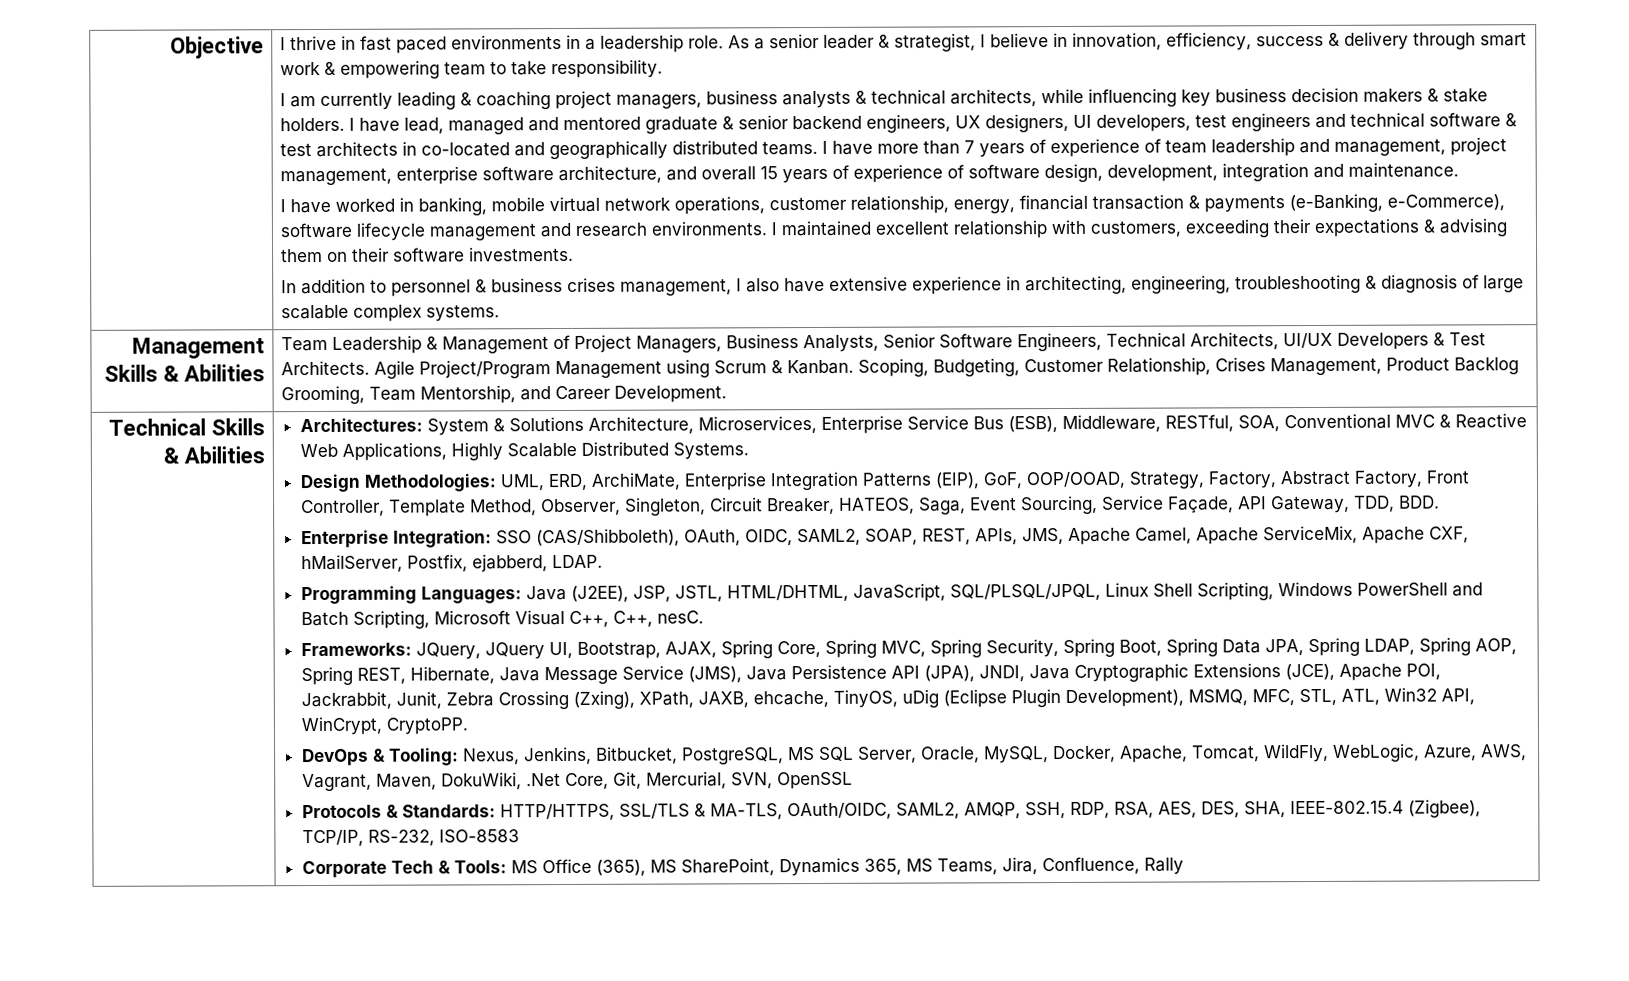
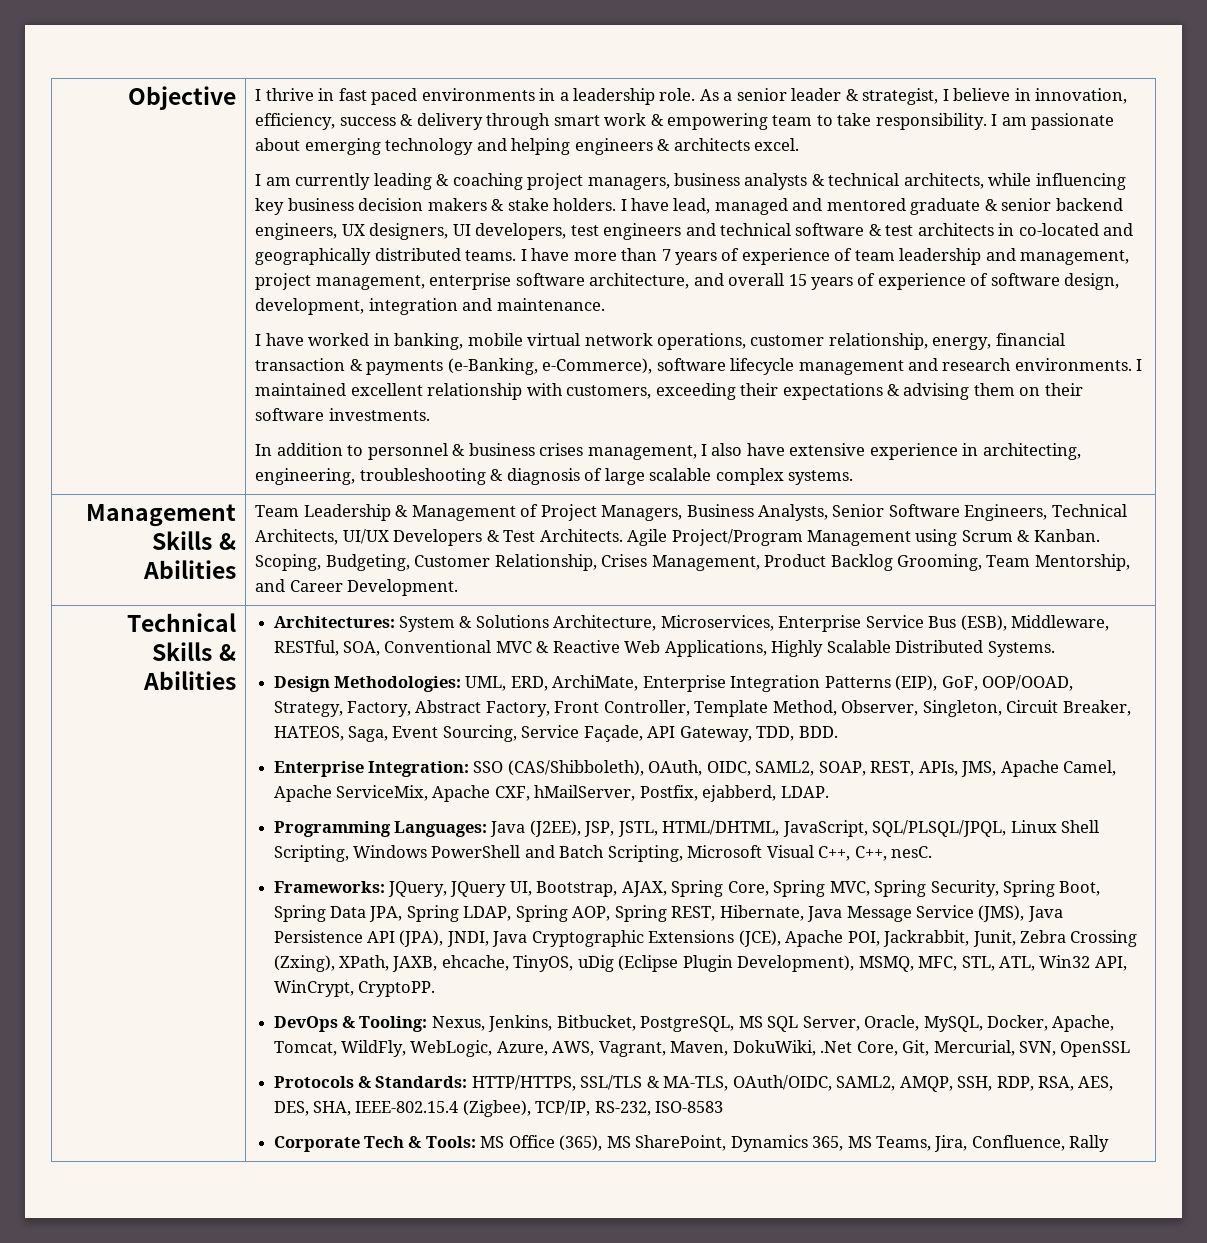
+ I am passionate about emerging technology and helping engineers & architects excel.

